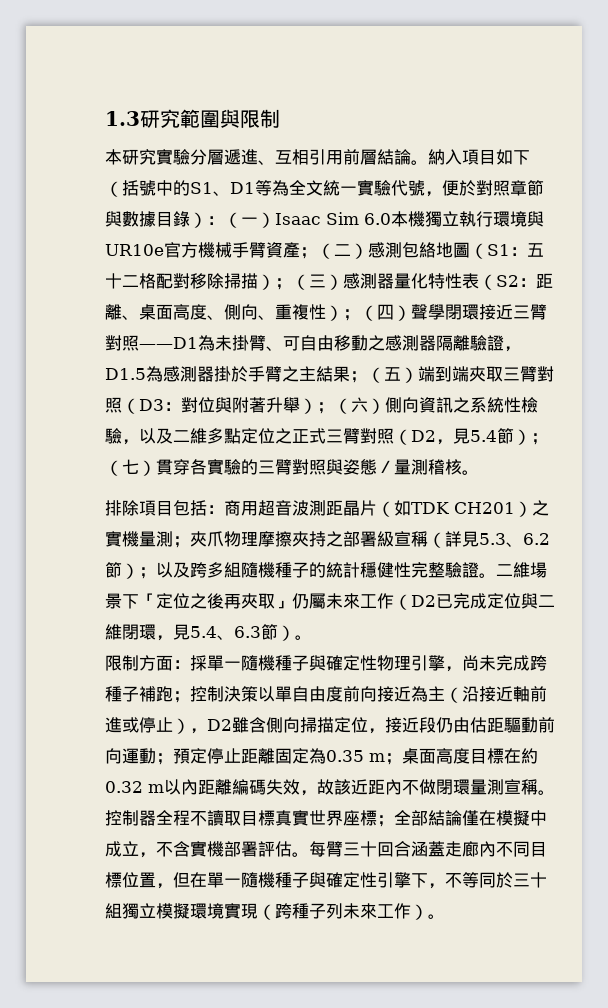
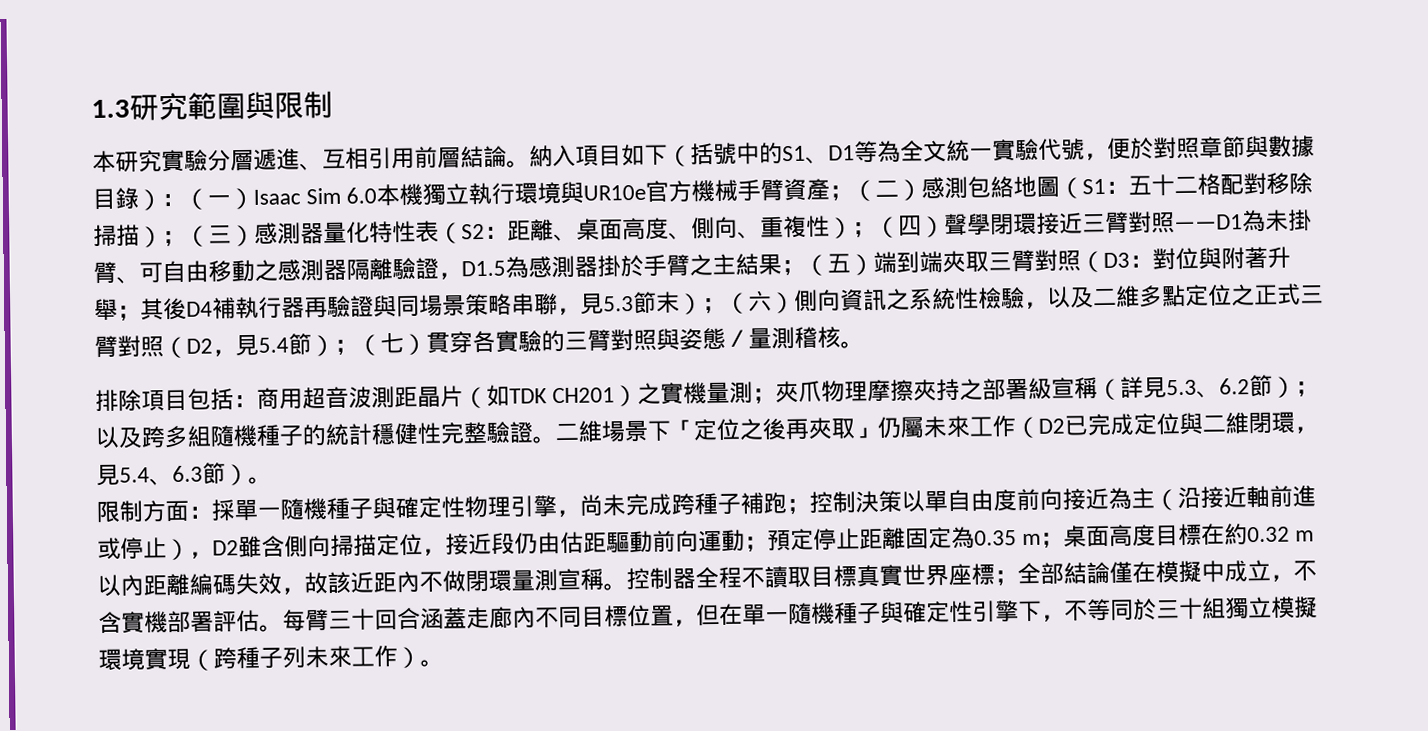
- 對位與附著升舉）；
+ 對位與附著升舉；其後D4補執行器再驗證與同場景策略串聯，見5.3節末）；

